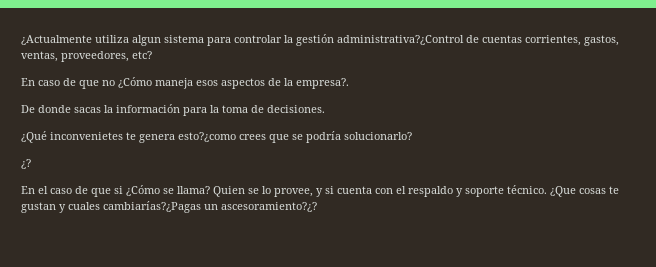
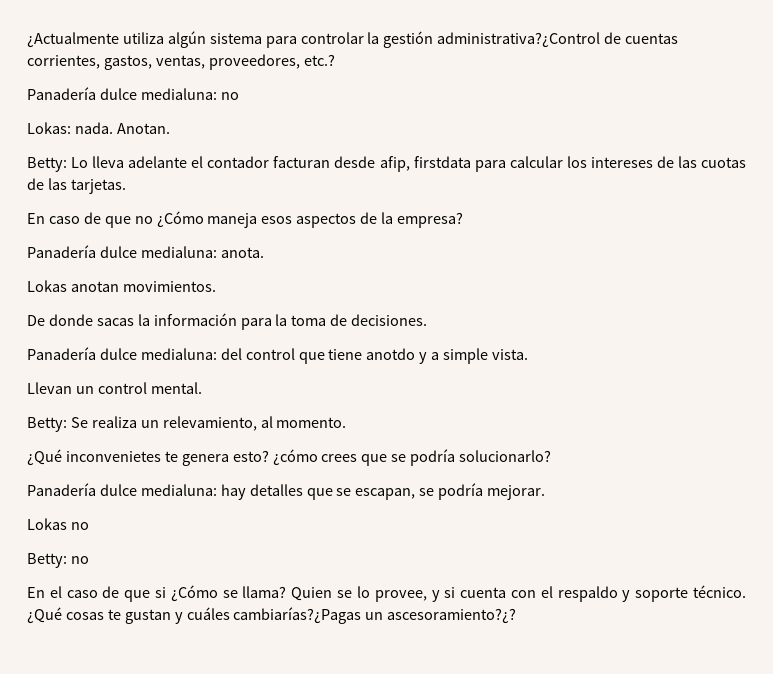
- ¿Actualmente utiliza algun sistema para controlar la gestión administrativa?¿Control de cuentas corrientes, gastos, ventas, proveedores, etc?
+ ¿Actualmente utiliza algún sistema para controlar la gestión administrativa?¿Control de cuentas corrientes, gastos, ventas, proveedores, etc.?
+ Panadería dulce medialuna: no
+ Lokas: nada. Anotan.
+ Betty: Lo lleva adelante el contador facturan desde afip, firstdata para calcular los intereses de las cuotas de las tarjetas.
- En caso de que no ¿Cómo maneja esos aspectos de la empresa?.
+ En caso de que no ¿Cómo maneja esos aspectos de la empresa?
+ Panadería dulce medialuna: anota.
+ Lokas anotan movimientos.
+ Panadería dulce medialuna: del control que tiene anotdo y a simple vista.
+ Llevan un control mental.
+ Betty: Se realiza un relevamiento, al momento.
- ¿Qué inconvenietes te genera esto?¿como crees que se podría solucionarlo?
+ ¿Qué inconvenietes te genera esto? ¿cómo crees que se podría solucionarlo?
- ¿?
+ Panadería dulce medialuna: hay detalles que se escapan, se podría mejorar.
+ Lokas no
+ Betty: no
- ¿Que cosas te gustan y cuales cambiarías?¿Pagas un ascesoramiento?¿?
+ ¿Qué cosas te gustan y cuáles cambiarías?¿Pagas un ascesoramiento?¿?

